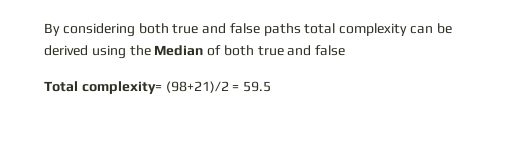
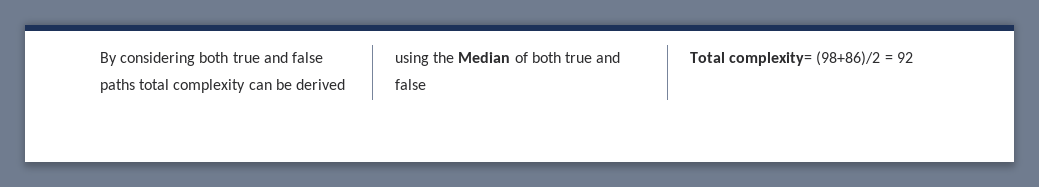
- Total complexity= (98+21)/2 = 59.5
+ Total complexity= (98+86)/2 = 92

